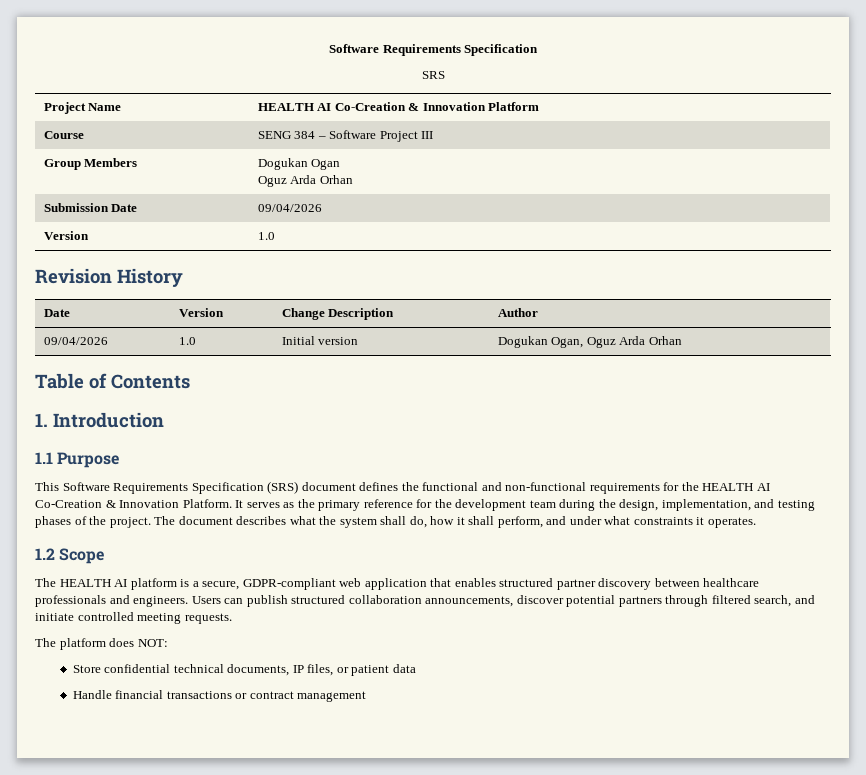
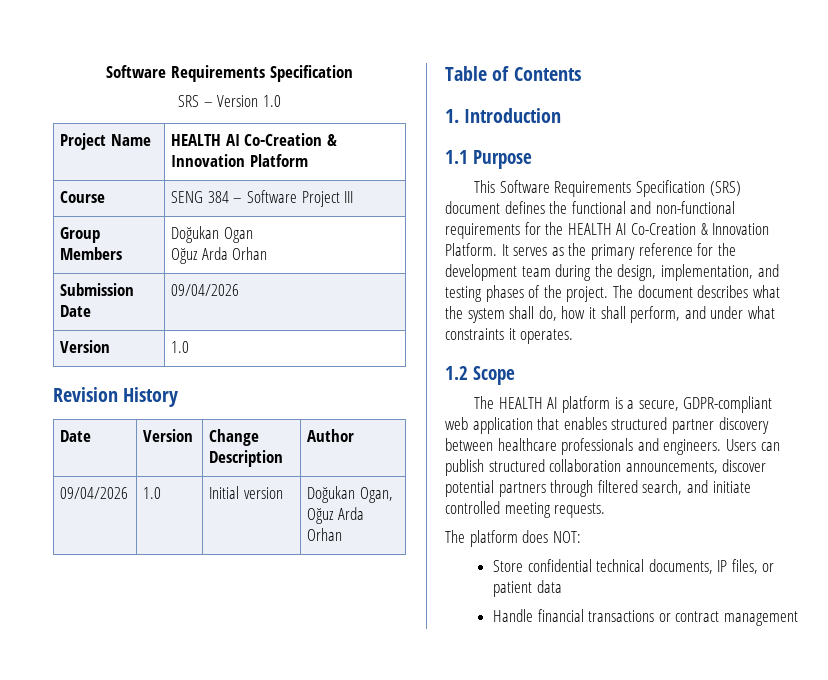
- SRS
+ SRS – Version 1.0
- Group Members | Dogukan Ogan
- Oguz Arda Orhan
+ Group Members | Doğukan Ogan
+ Oğuz Arda Orhan
- 09/04/2026 | 1.0 | Initial version | Dogukan Ogan, Oguz Arda Orhan
+ 09/04/2026 | 1.0 | Initial version | Doğukan Ogan, Oğuz Arda Orhan

